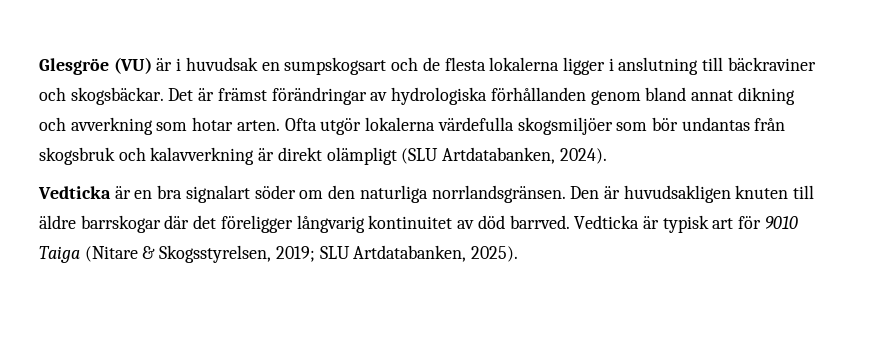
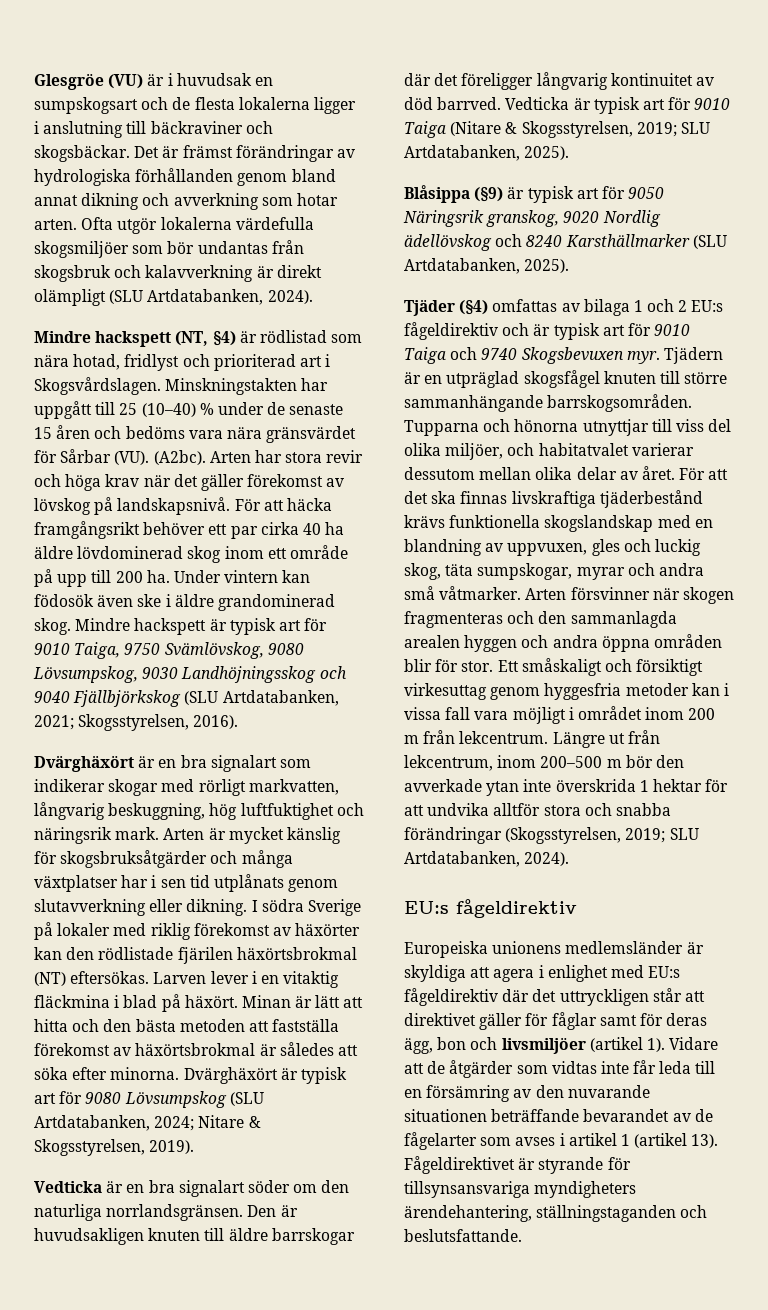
+ Mindre hackspett (NT, §4) är rödlistad som nära hotad, fridlyst och prioriterad art i Skogsvårdslagen. Minskningstakten har uppgått till 25 (10–40) % under de senaste 15 åren och bedöms vara nära gränsvärdet för Sårbar (VU). (A2bc). Arten har stora revir och höga krav när det gäller förekomst av lövskog på landskapsnivå. För att häcka framgångsrikt behöver ett par cirka 40 ha äldre lövdominerad skog inom ett område på upp till 200 ha. Under vintern kan födosök även ske i äldre grandominerad skog. Mindre hackspett är typisk art för 9010 Taiga, 9750 Svämlövskog, 9080 Lövsumpskog, 9030 Landhöjningsskog och 9040 Fjällbjörkskog (SLU Artdatabanken, 2021; Skogsstyrelsen, 2016).
+ Dvärghäxört är en bra signalart som indikerar skogar med rörligt markvatten, långvarig beskuggning, hög luftfuktighet och näringsrik mark. Arten är mycket känslig för skogsbruksåtgärder och många växtplatser har i sen tid utplånats genom slutavverkning eller dikning. I södra Sverige på lokaler med riklig förekomst av häxörter kan den rödlistade fjärilen häxörtsbrokmal (NT) eftersökas. Larven lever i en vitaktig fläckmina i blad på häxört. Minan är lätt att hitta och den bästa metoden att fastställa förekomst av häxörtsbrokmal är således att söka efter minorna. Dvärghäxört är typisk art för 9080 Lövsumpskog (SLU Artdatabanken, 2024; Nitare & Skogsstyrelsen, 2019).
+ Blåsippa (§9) är typisk art för 9050 Näringsrik granskog, 9020 Nordlig ädellövskog och 8240 Karsthällmarker (SLU Artdatabanken, 2025).
+ Tjäder (§4) omfattas av bilaga 1 och 2 EU:s fågeldirektiv och är typisk art för 9010 Taiga och 9740 Skogsbevuxen myr. Tjädern är en utpräglad skogsfågel knuten till större sammanhängande barrskogsområden. Tupparna och hönorna utnyttjar till viss del olika miljöer, och habitatvalet varierar dessutom mellan olika delar av året. För att det ska finnas livskraftiga tjäderbestånd krävs funktionella skogslandskap med en blandning av uppvuxen, gles och luckig skog, täta sumpskogar, myrar och andra små våtmarker. Arten försvinner när skogen fragmenteras och den sammanlagda arealen hyggen och andra öppna områden blir för stor. Ett småskaligt och försiktigt virkesuttag genom hyggesfria metoder kan i vissa fall vara möjligt i området inom 200 m från lekcentrum. Längre ut från lekcentrum, inom 200–500 m bör den avverkade ytan inte överskrida 1 hektar för att undvika alltför stora och snabba förändringar (Skogsstyrelsen, 2019; SLU Artdatabanken, 2024).
+ EU:s fågeldirektiv
+ Europeiska unionens medlemsländer är skyldiga att agera i enlighet med EU:s fågeldirektiv där det uttryckligen står att direktivet gäller för fåglar samt för deras ägg, bon och livsmiljöer (artikel 1). Vidare att de åtgärder som vidtas inte får leda till en försämring av den nuvarande situationen beträffande bevarandet av de fågelarter som avses i artikel 1 (artikel 13). Fågeldirektivet är styrande för tillsynsansvariga myndigheters ärendehantering, ställningstaganden och beslutsfattande.

